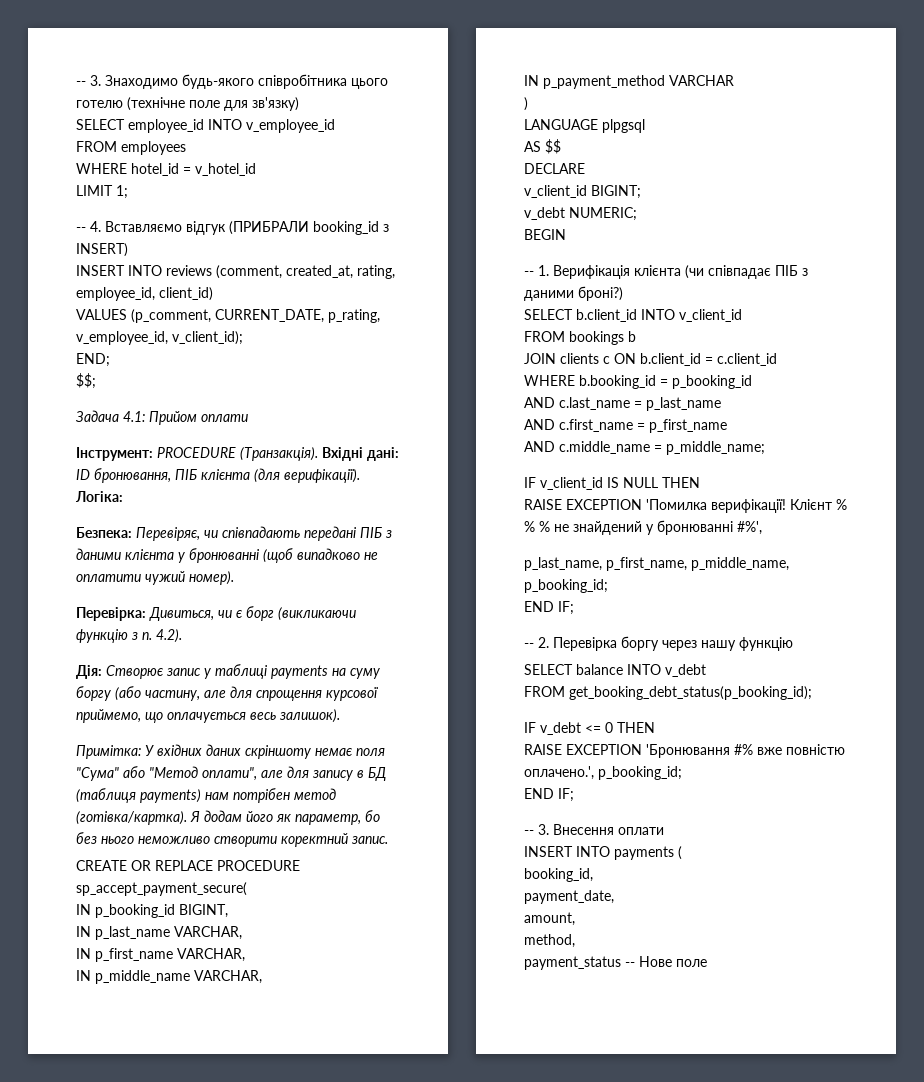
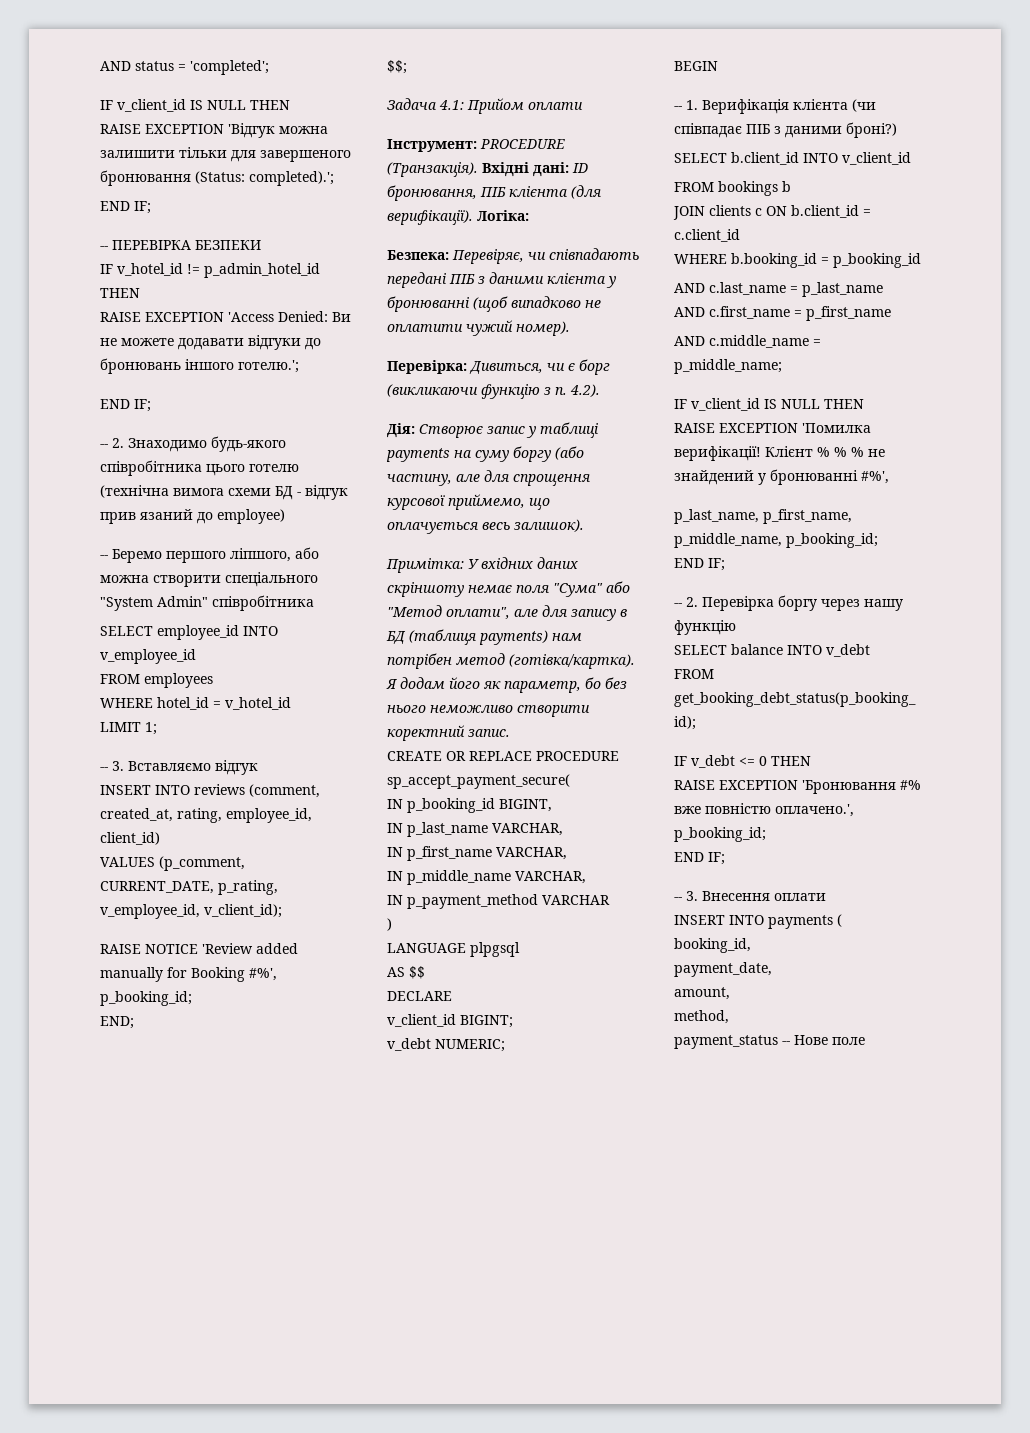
- -- 3. Знаходимо будь-якого співробітника цього готелю (технічне поле для зв'язку)
+ AND status = 'completed';
+ IF v_client_id IS NULL THEN
+ RAISE EXCEPTION 'Відгук можна залишити тільки для завершеного бронювання (Status: completed).';
+ END IF;
+ -- ПЕРЕВІРКА БЕЗПЕКИ
+ IF v_hotel_id != p_admin_hotel_id THEN
+ RAISE EXCEPTION 'Access Denied: Ви не можете додавати відгуки до бронювань іншого готелю.';
+ END IF;
+ -- 2. Знаходимо будь-якого співробітника цього готелю (технічна вимога схеми БД - відгук прив язаний до employee)
+ -- Беремо першого ліпшого, або можна створити спеціального "System Admin" співробітника
- -- 4. Вставляємо відгук (ПРИБРАЛИ booking_id з INSERT)
+ -- 3. Вставляємо відгук
+ RAISE NOTICE 'Review added manually for Booking #%', p_booking_id;

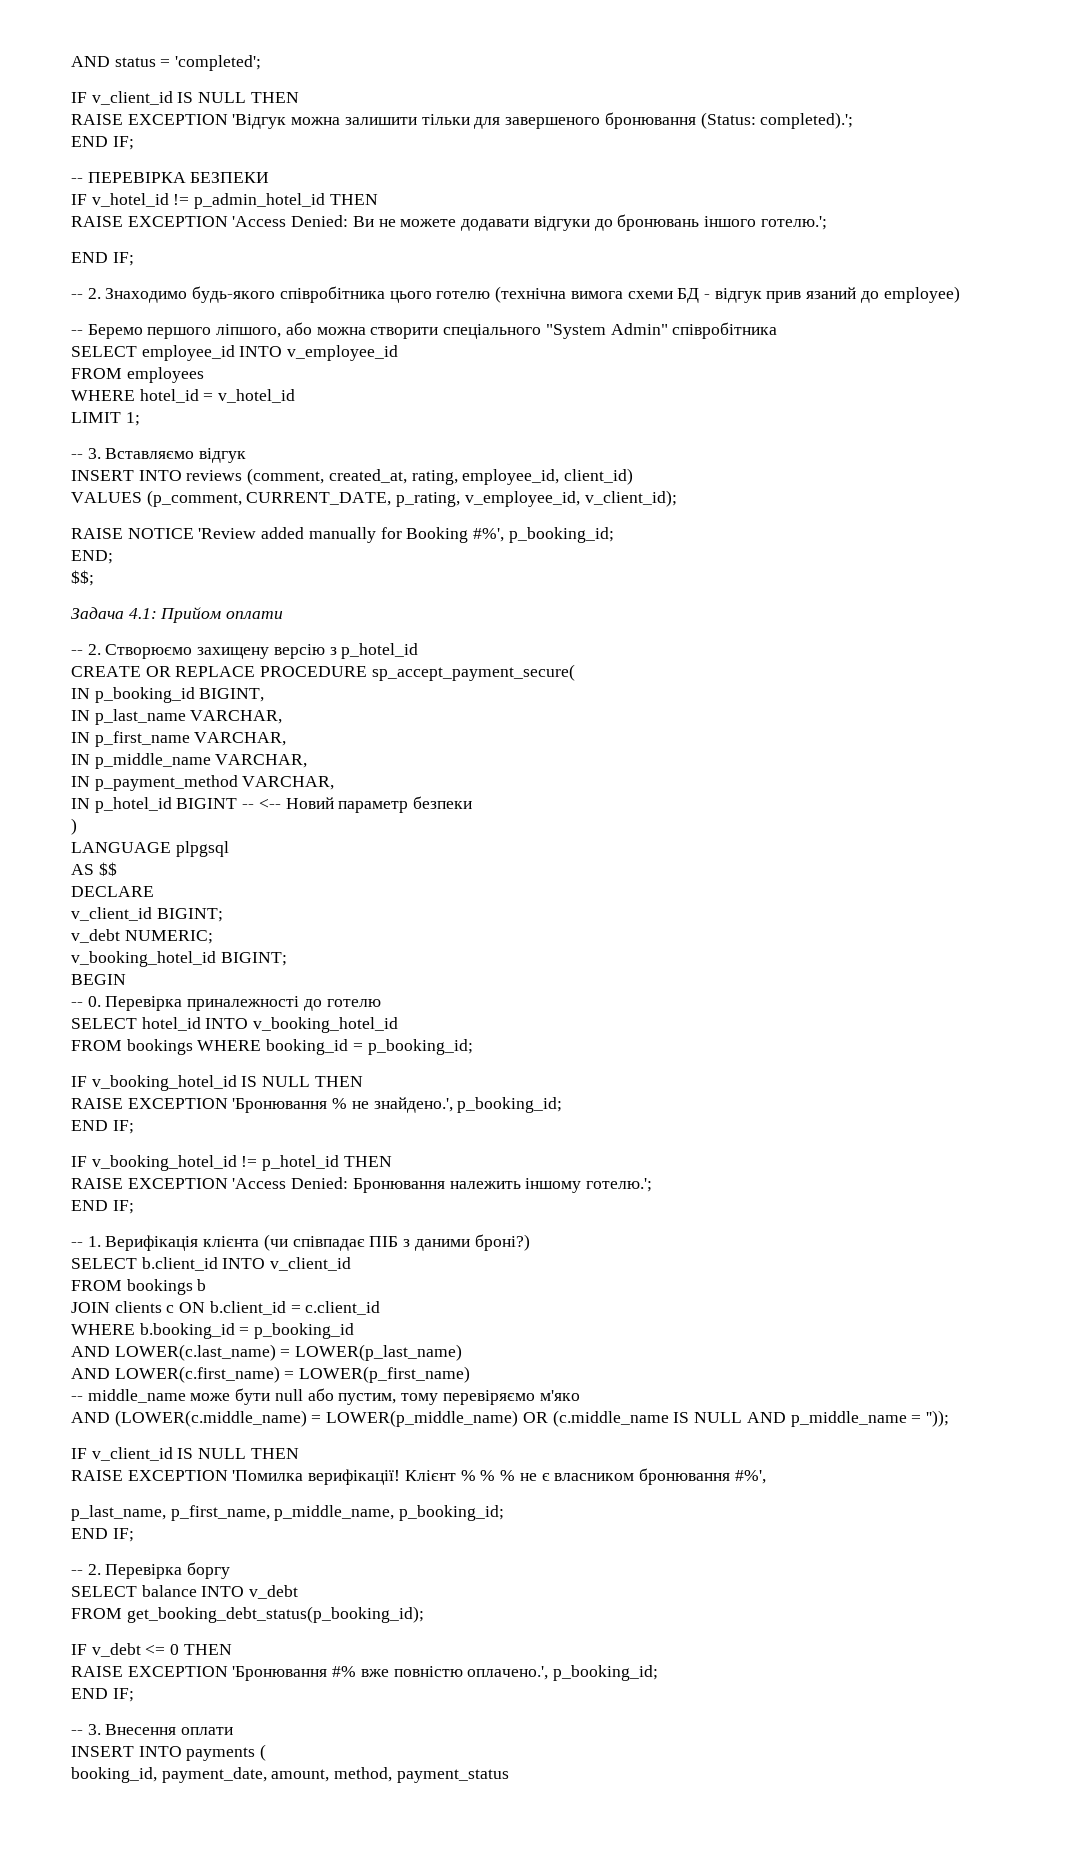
- Інструмент: PROCEDURE (Транзакція). Вхідні дані: ID бронювання, ПІБ клієнта (для верифікації). Логіка:
- Безпека: Перевіряє, чи співпадають передані ПІБ з даними клієнта у бронюванні (щоб випадково не оплатити чужий номер).
- Перевірка: Дивиться, чи є борг (викликаючи функцію з п. 4.2).
- Дія: Створює запис у таблиці payments на суму боргу (або частину, але для спрощення курсової приймемо, що оплачується весь залишок).
- Примітка: У вхідних даних скріншоту немає поля "Сума" або "Метод оплати", але для запису в БД (таблиця payments) нам потрібен метод (готівка/картка). Я додам його як параметр, бо без нього неможливо створити коректний запис.
+ -- 2. Створюємо захищену версію з p_hotel_id
- IN p_payment_method VARCHAR
+ IN p_payment_method VARCHAR,
+ IN p_hotel_id BIGINT -- <-- Новий параметр безпеки
+ v_booking_hotel_id BIGINT;
+ -- 0. Перевірка приналежності до готелю
+ SELECT hotel_id INTO v_booking_hotel_id
+ FROM bookings WHERE booking_id = p_booking_id;
+ IF v_booking_hotel_id IS NULL THEN
+ RAISE EXCEPTION 'Бронювання % не знайдено.', p_booking_id;
+ END IF;
+ IF v_booking_hotel_id != p_hotel_id THEN
+ RAISE EXCEPTION 'Access Denied: Бронювання належить іншому готелю.';
+ END IF;
- AND c.last_name = p_last_name
- AND c.first_name = p_first_name
- AND c.middle_name = p_middle_name;
+ AND LOWER(c.last_name) = LOWER(p_last_name)
+ AND LOWER(c.first_name) = LOWER(p_first_name)
+ -- middle_name може бути null або пустим, тому перевіряємо м'яко
+ AND (LOWER(c.middle_name) = LOWER(p_middle_name) OR (c.middle_name IS NULL AND p_middle_name = ''));
- Клієнт % % % не знайдений у бронюванні #%',
+ Клієнт % % % не є власником бронювання #%',
- -- 2. Перевірка боргу через нашу функцію
+ -- 2. Перевірка боргу
- booking_id,
- payment_date,
- amount,
- method,
- payment_status -- Нове поле
+ booking_id, payment_date, amount, method, payment_status

